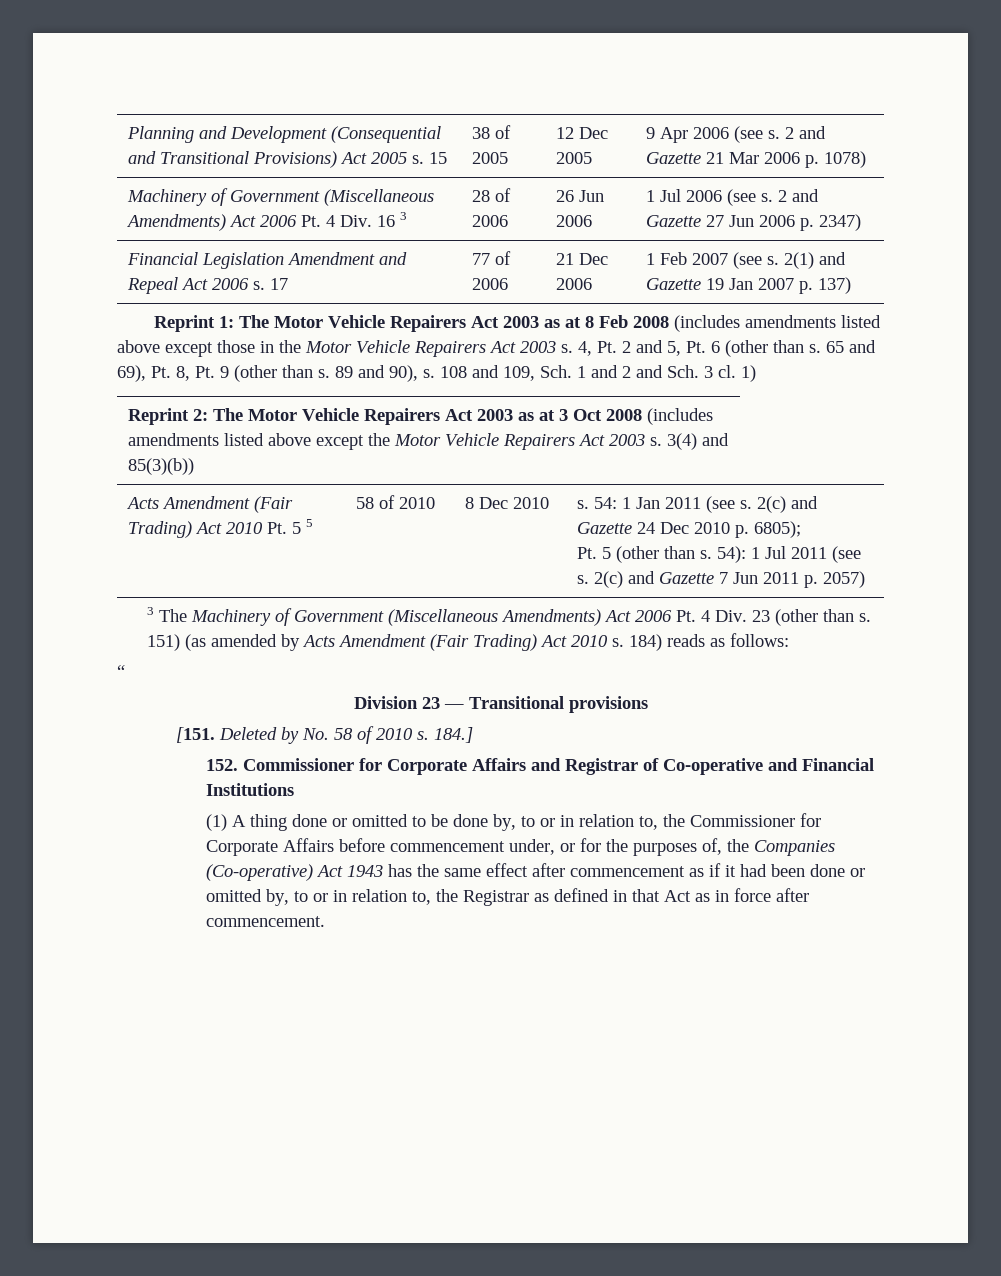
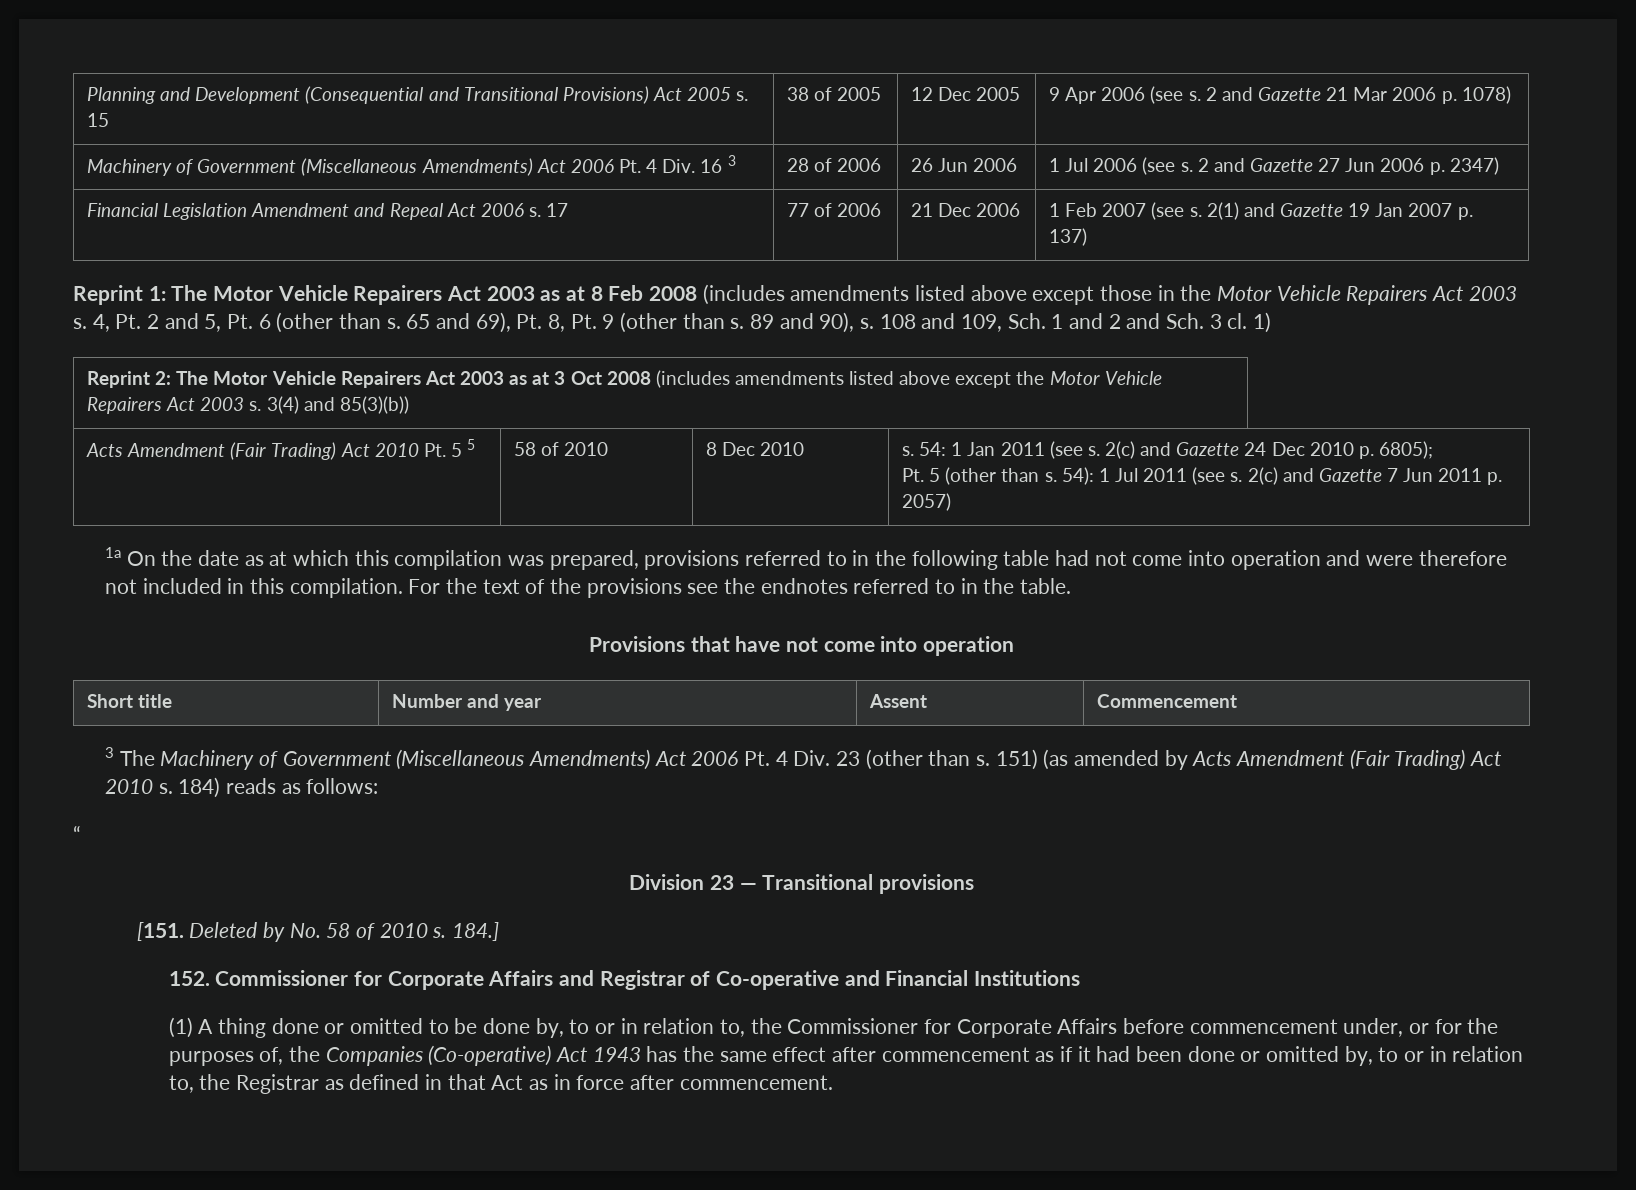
+ 1a On the date as at which this compilation was prepared, provisions referred to in the following table had not come into operation and were therefore not included in this compilation. For the text of the provisions see the endnotes referred to in the table.
+ Provisions that have not come into operation
+ Short title | Number and year | Assent | Commencement

